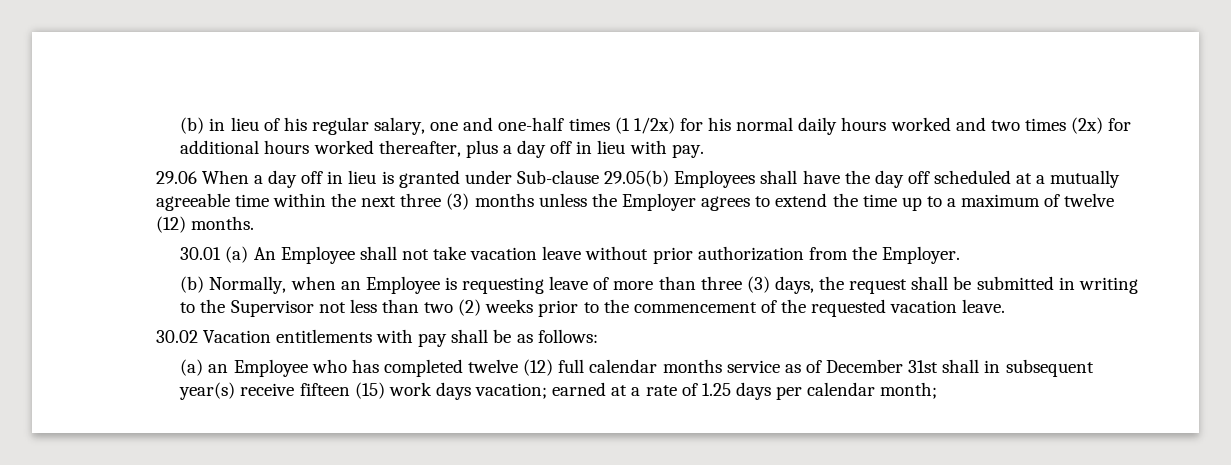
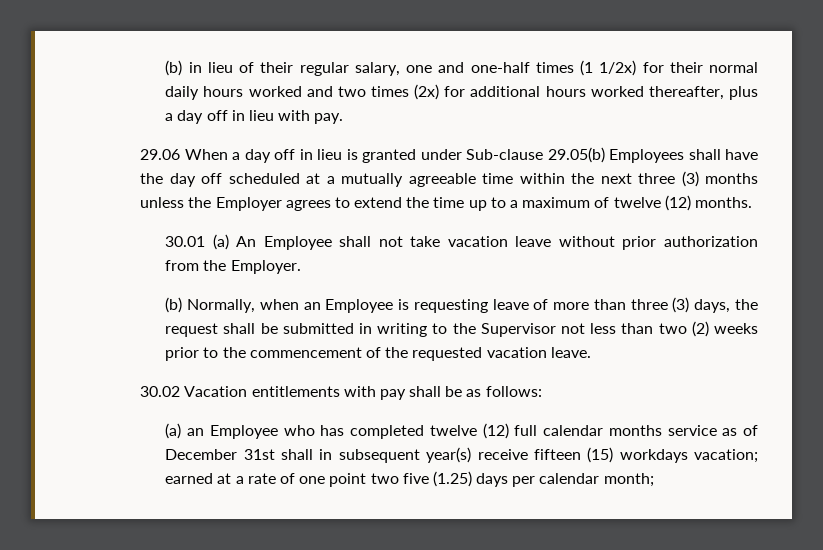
- (b) in lieu of his regular salary, one and one-half times (1 1/2x) for his normal daily hours worked and two times (2x) for additional hours worked thereafter, plus a day off in lieu with pay.
+ (b) in lieu of their regular salary, one and one-half times (1 1/2x) for their normal daily hours worked and two times (2x) for additional hours worked thereafter, plus a day off in lieu with pay.
- (a) an Employee who has completed twelve (12) full calendar months service as of December 31st shall in subsequent year(s) receive fifteen (15) work days vacation; earned at a rate of 1.25 days per calendar month;
+ (a) an Employee who has completed twelve (12) full calendar months service as of December 31st shall in subsequent year(s) receive fifteen (15) workdays vacation; earned at a rate of one point two five (1.25) days per calendar month;

